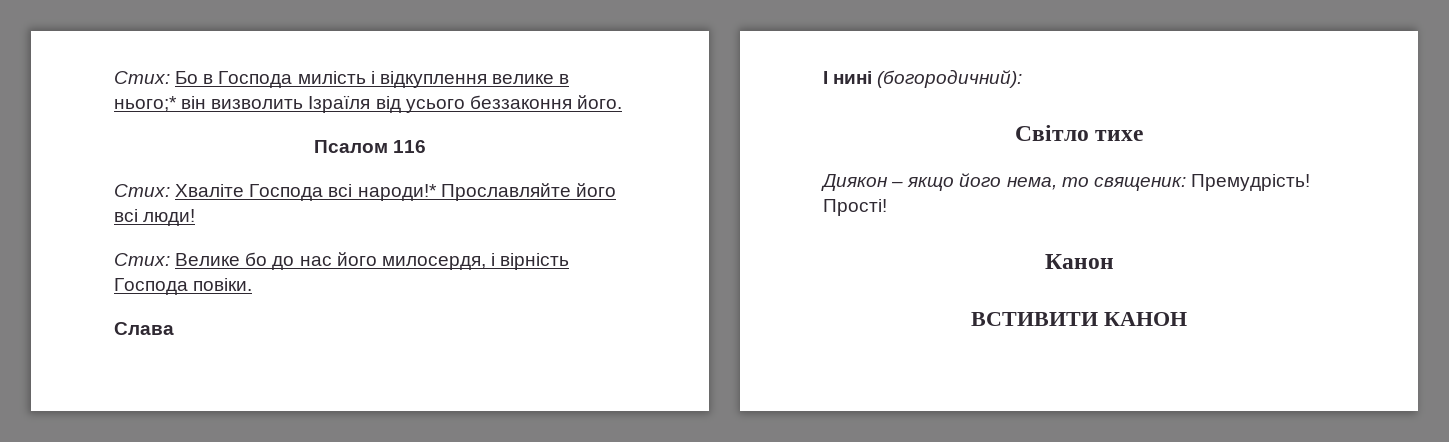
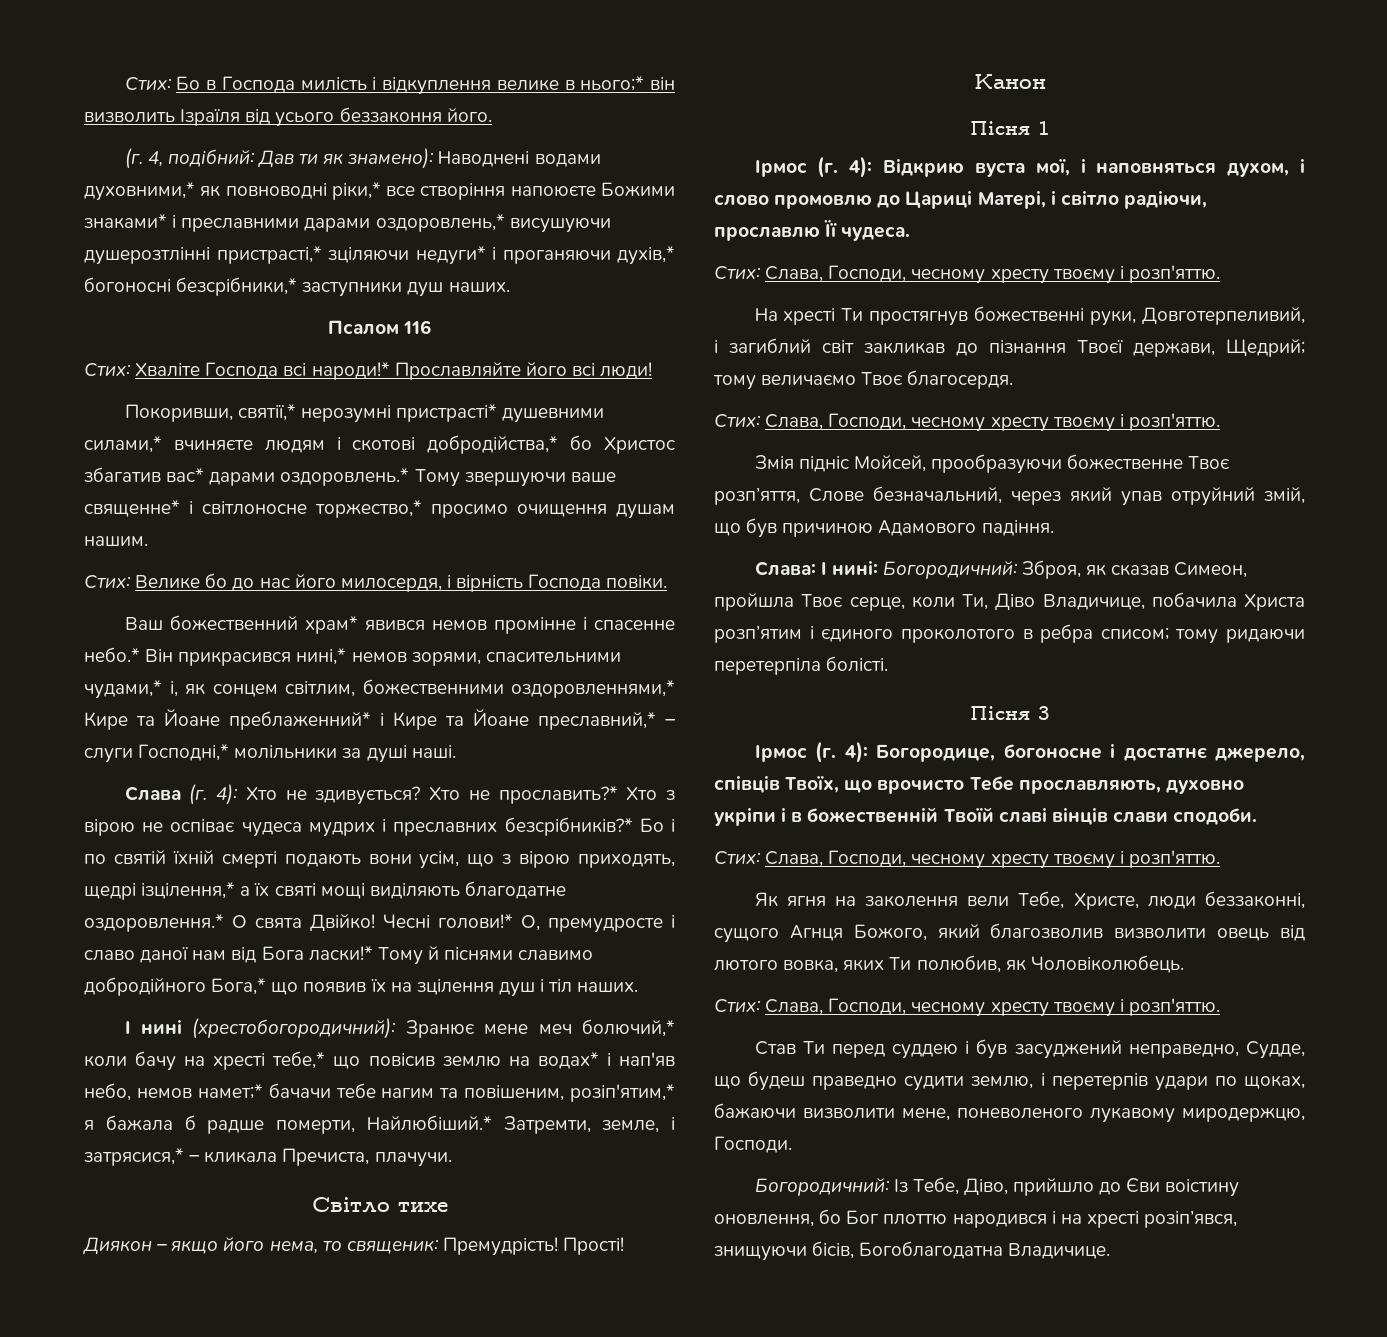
+ (г. 4, подібний: Дав ти як знамено): Наводнені водами духовними,* як повноводні ріки,* все створіння напоюєте Божими знаками* і преславними дарами оздоровлень,* висушуючи душерозтлінні пристрасті,* зціляючи недуги* і проганяючи духів,* богоносні безсрібники,* заступники душ наших.
+ Покоривши, святії,* нерозумні пристрасті* душевними силами,* вчиняєте людям і скотові добродійства,* бо Христос збагатив вас* дарами оздоровлень.* Тому звершуючи ваше священне* і світлоносне торжество,* просимо очищення душам нашим.
- Слава
- І нині (богородичний):
+ Ваш божественний храм* явився немов промінне і спасенне небо.* Він прикрасився нині,* немов зорями, спасительними чудами,* і, як сонцем світлим, божественними оздоровленнями,* Кире та Йоане преблаженний* і Кире та Йоане преславний,* – слуги Господні,* молільники за душі наші.
+ Слава (г. 4): Хто не здивується? Хто не прославить?* Хто з вірою не оспіває чудеса мудрих і преславних безсрібників?* Бо і по святій їхній смерті подають вони усім, що з вірою приходять, щедрі ізцілення,* а їх святі мощі виділяють благодатне оздоровлення.* О свята Двійко! Чесні голови!* О, премудросте і славо даної нам від Бога ласки!* Тому й піснями славимо добродійного Бога,* що появив їх на зцілення душ і тіл наших.
+ І нині (хрестобогородичний): Зранює мене меч болючий,* коли бачу на хресті тебе,* що повісив землю на водах* і нап'яв небо, немов намет;* бачачи тебе нагим та повішеним, розіп'ятим,* я бажала б радше померти, Найлюбіший.* Затремти, земле, і затрясися,* – кликала Пречиста, плачучи.
- ВСТИВИТИ КАНОН
+ Пісня 1
+ Ірмос (г. 4): Відкрию вуста мої, і наповняться духом, і слово промовлю до Цариці Матері, і світло радіючи, прославлю Її чудеса.
+ Стих: Слава, Господи, чесному хресту твоєму і розп'яттю.
+ На хресті Ти простягнув божественні руки, Довготерпеливий, і загиблий світ закликав до пізнання Твоєї держави, Щедрий; тому величаємо Твоє благосердя.
+ Стих: Слава, Господи, чесному хресту твоєму і розп'яттю.
+ Змія підніс Мойсей, прообразуючи божественне Твоє розп’яття, Слове безначальний, через який упав отруйний змій, що був причиною Адамового падіння.
+ Слава: І нині: Богородичний: Зброя, як сказав Симеон, пройшла Твоє серце, коли Ти, Діво Владичице, побачила Христа розп’ятим і єдиного проколотого в ребра списом; тому ридаючи перетерпіла болісті.
+ Пісня 3
+ Ірмос (г. 4): Богородице, богоносне і достатнє джерело, співців Твоїх, що врочисто Тебе прославляють, духовно укріпи і в божественній Твоїй славі вінців слави сподоби.
+ Стих: Слава, Господи, чесному хресту твоєму і розп'яттю.
+ Як ягня на заколення вели Тебе, Христе, люди беззаконні, сущого Агнця Божого, який благозволив визволити овець від лютого вовка, яких Ти полюбив, як Чоловіколюбець.
+ Стих: Слава, Господи, чесному хресту твоєму і розп'яттю.
+ Став Ти перед суддею і був засуджений неправедно, Судде, що будеш праведно судити землю, і перетерпів удари по щоках, бажаючи визволити мене, поневоленого лукавому миродержцю, Господи.
+ Богородичний: Із Тебе, Діво, прийшло до Єви воістину оновлення, бо Бог плоттю народився і на хресті розіп’явся, знищуючи бісів, Богоблагодатна Владичице.

